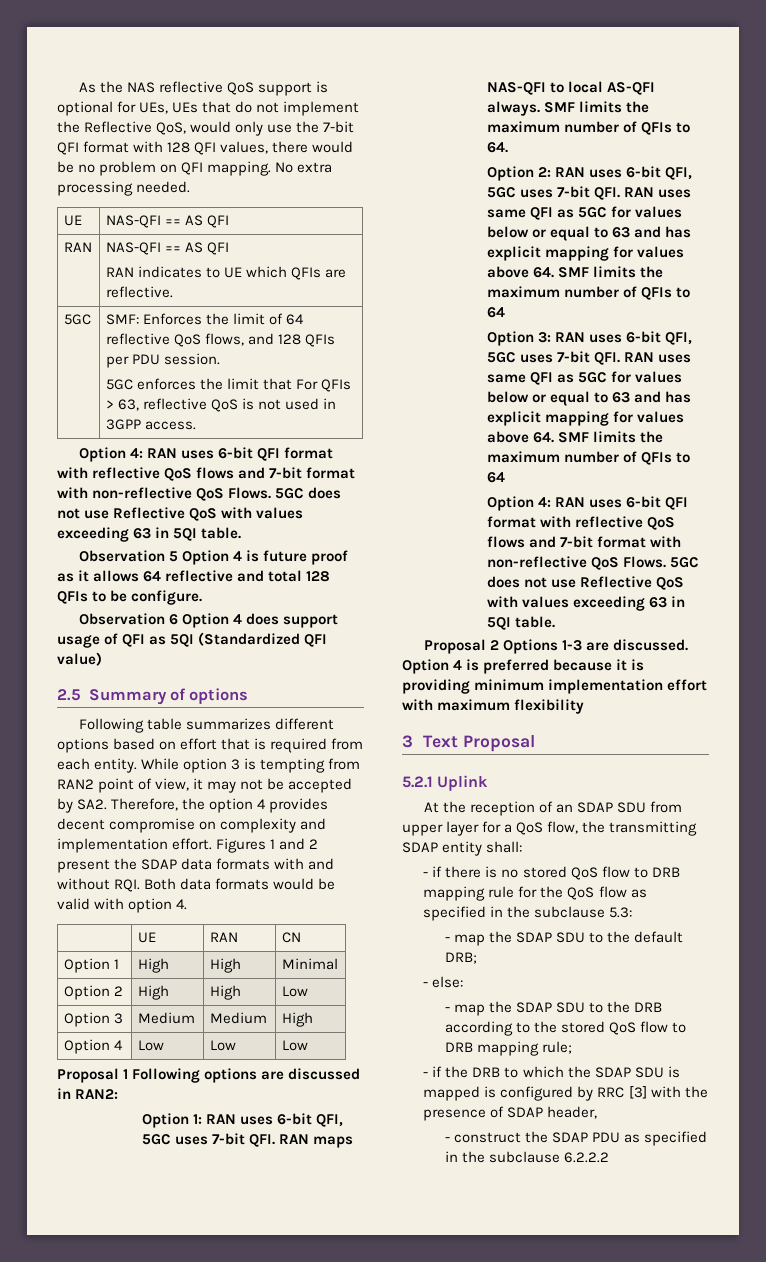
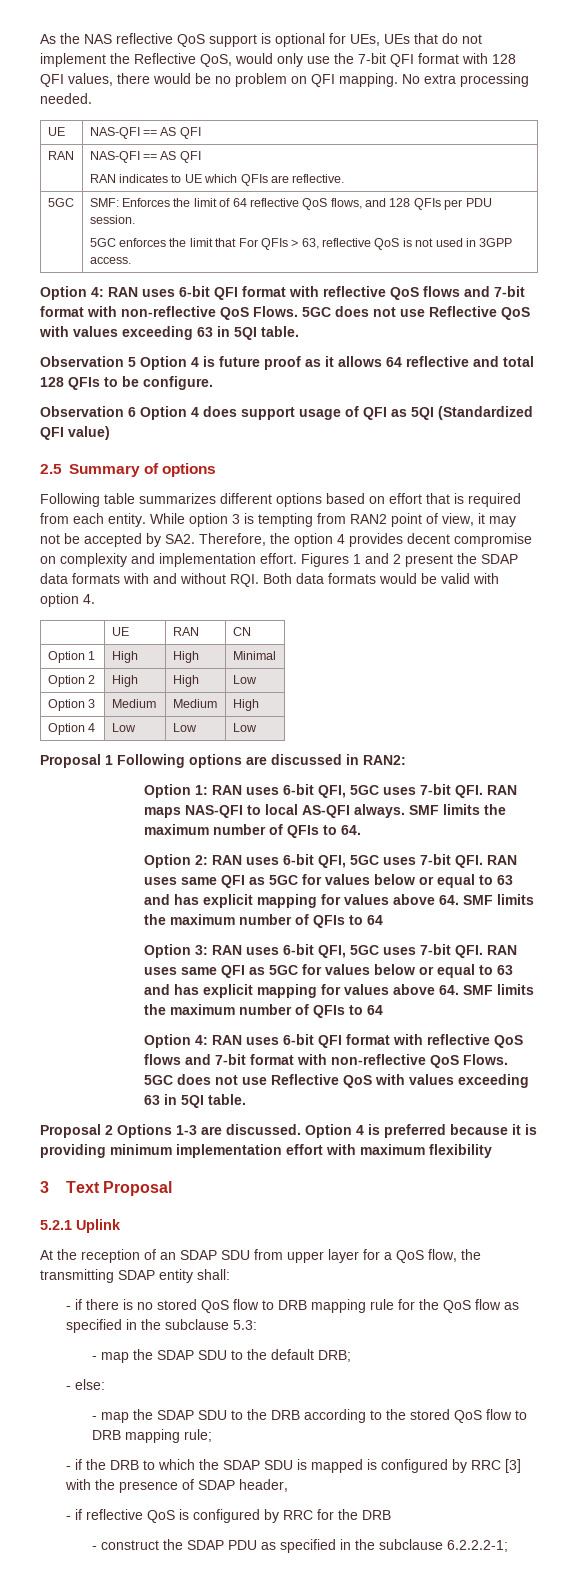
+ - if reflective QoS is configured by RRC for the DRB
- - construct the SDAP PDU as specified in the subclause 6.2.2.2
+ - construct the SDAP PDU as specified in the subclause 6.2.2.2-1;

